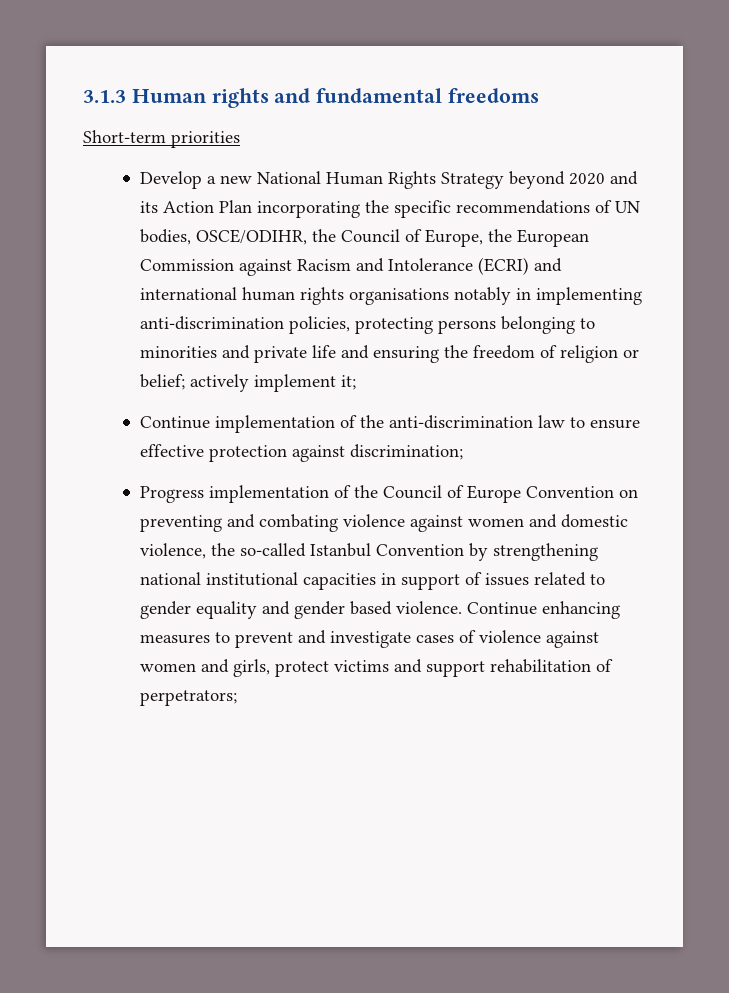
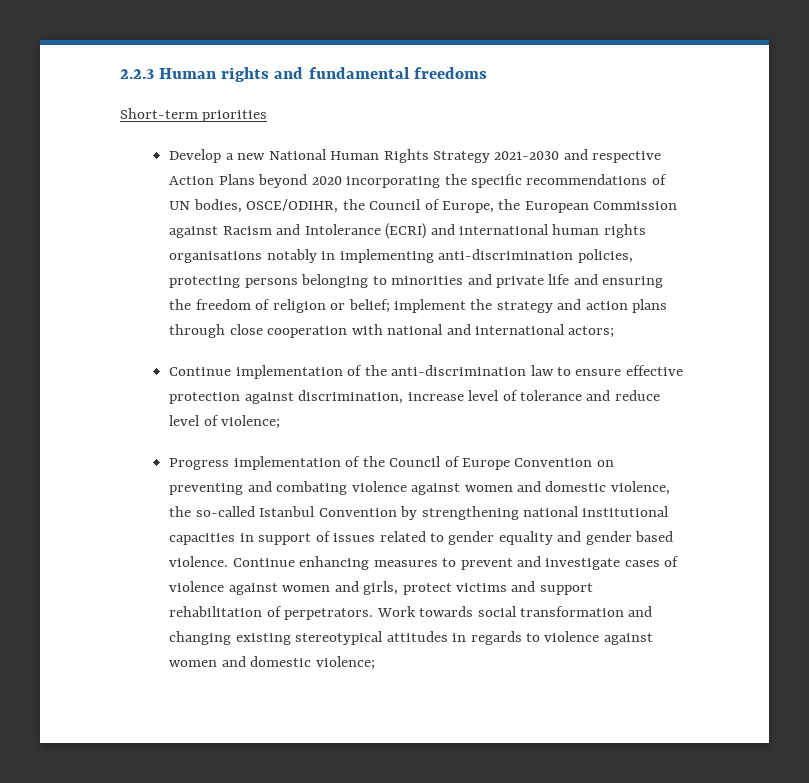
- 3.1.3 Human rights and fundamental freedoms
+ 2.2.3 Human rights and fundamental freedoms
- Develop a new National Human Rights Strategy beyond 2020 and its Action Plan incorporating the specific recommendations of UN bodies, OSCE/ODIHR, the Council of Europe, the European Commission against Racism and Intolerance (ECRI) and international human rights organisations notably in implementing anti-discrimination policies, protecting persons belonging to minorities and private life and ensuring the freedom of religion or belief; actively implement it;
+ Develop a new National Human Rights Strategy 2021-2030 and respective Action Plans beyond 2020 incorporating the specific recommendations of UN bodies, OSCE/ODIHR, the Council of Europe, the European Commission against Racism and Intolerance (ECRI) and international human rights organisations notably in implementing anti-discrimination policies, protecting persons belonging to minorities and private life and ensuring the freedom of religion or belief; implement the strategy and action plans through close cooperation with national and international actors;
- Continue implementation of the anti-discrimination law to ensure effective protection against discrimination;
+ Continue implementation of the anti-discrimination law to ensure effective protection against discrimination, increase level of tolerance and reduce level of violence;
- Continue enhancing measures to prevent and investigate cases of violence against women and girls, protect victims and support rehabilitation of perpetrators;
+ Continue enhancing measures to prevent and investigate cases of violence against women and girls, protect victims and support rehabilitation of perpetrators. Work towards social transformation and changing existing stereotypical attitudes in regards to violence against women and domestic violence;

